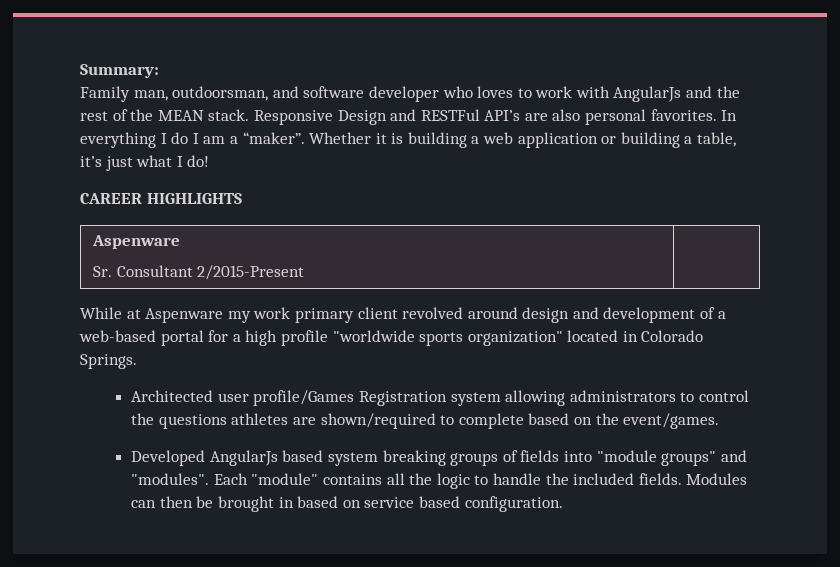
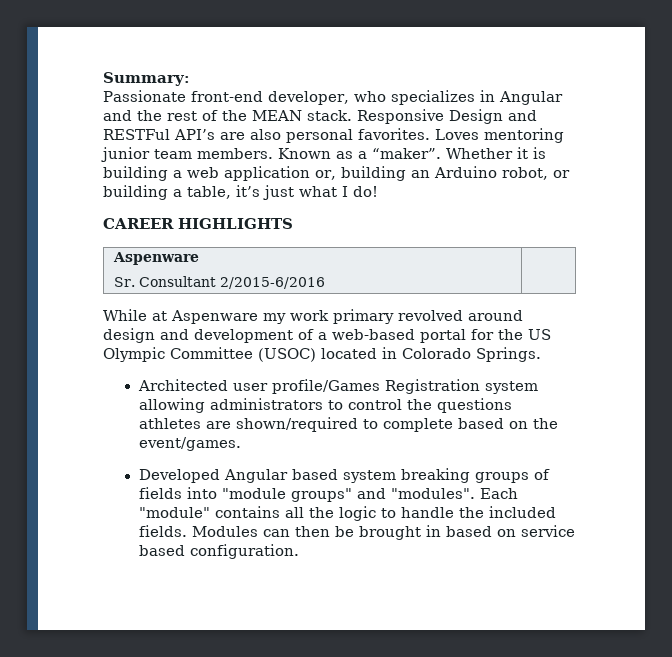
- Family man, outdoorsman, and software developer who loves to work with AngularJs and the rest of the MEAN stack.
+ Passionate front-end developer, who specializes in Angular and the rest of the MEAN stack.
- In everything I do I am a “maker”.
+ Loves mentoring junior team members. Known as a “maker”.
- Whether it is building a web application or building a table, it’s just what I do!
+ Whether it is building a web application or, building an Arduino robot, or building a table, it’s just what I do!
  CAREER HIGHLIGHTS
  Aspenware
- Sr. Consultant 2/2015-Present |
+ Sr. Consultant 2/2015-6/2016 |
- While at Aspenware my work primary client revolved around design and development of a web-based portal for a high profile "worldwide sports organization" located in Colorado Springs.
+ While at Aspenware my work primary revolved around design and development of a web-based portal for the US Olympic Committee (USOC) located in Colorado Springs.
- Developed AngularJs based system breaking groups of fields into "module groups" and "modules".
+ Developed Angular based system breaking groups of fields into "module groups" and "modules".

